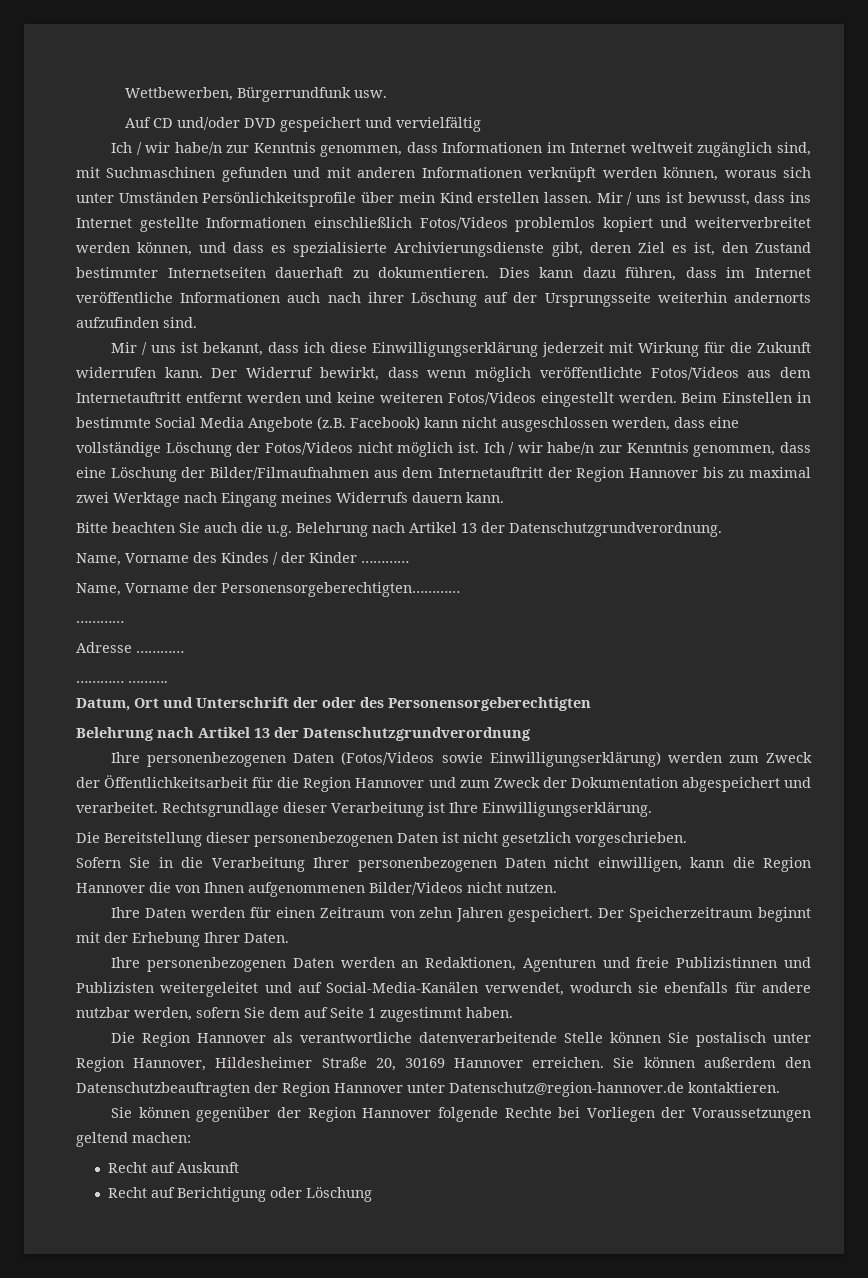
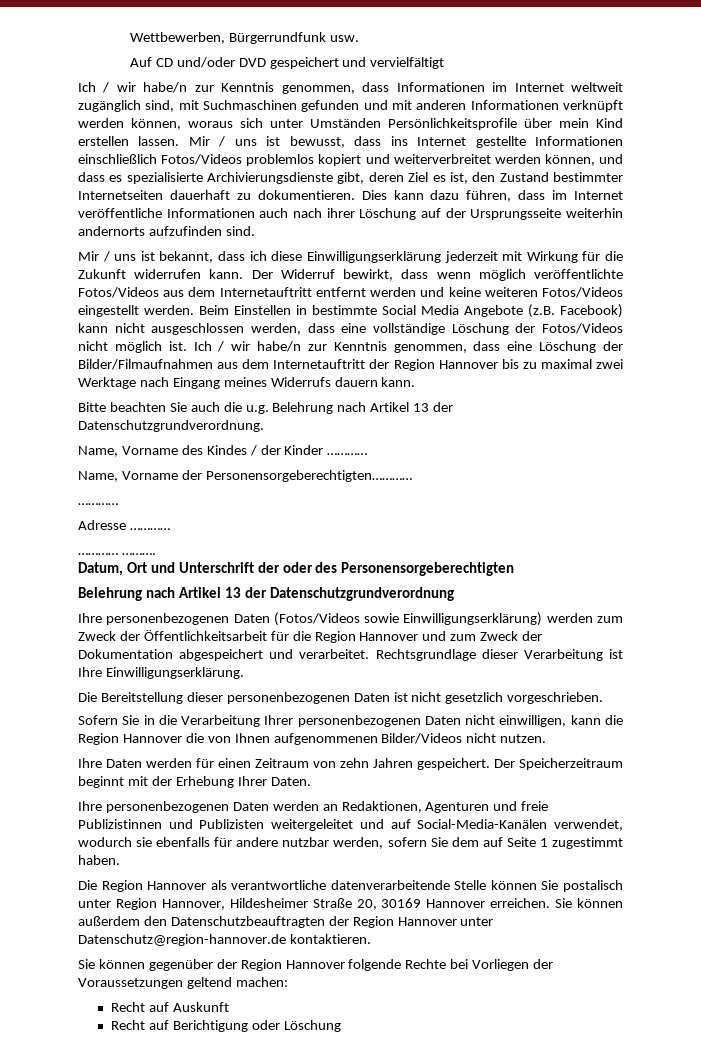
- Auf CD und/oder DVD gespeichert und vervielfältig
+ Auf CD und/oder DVD gespeichert und vervielfältigt

